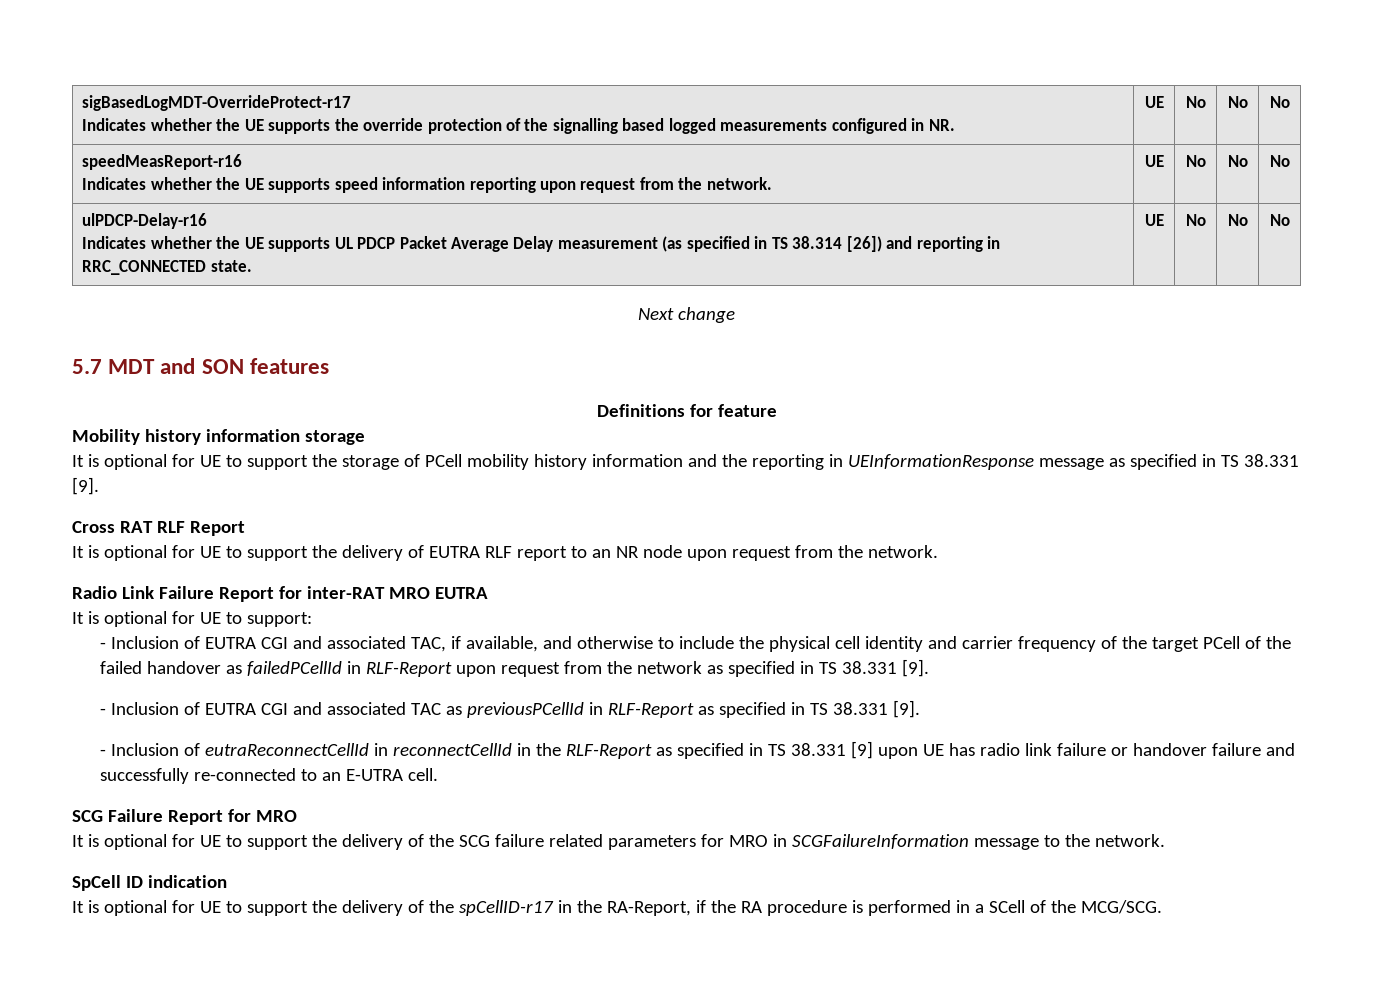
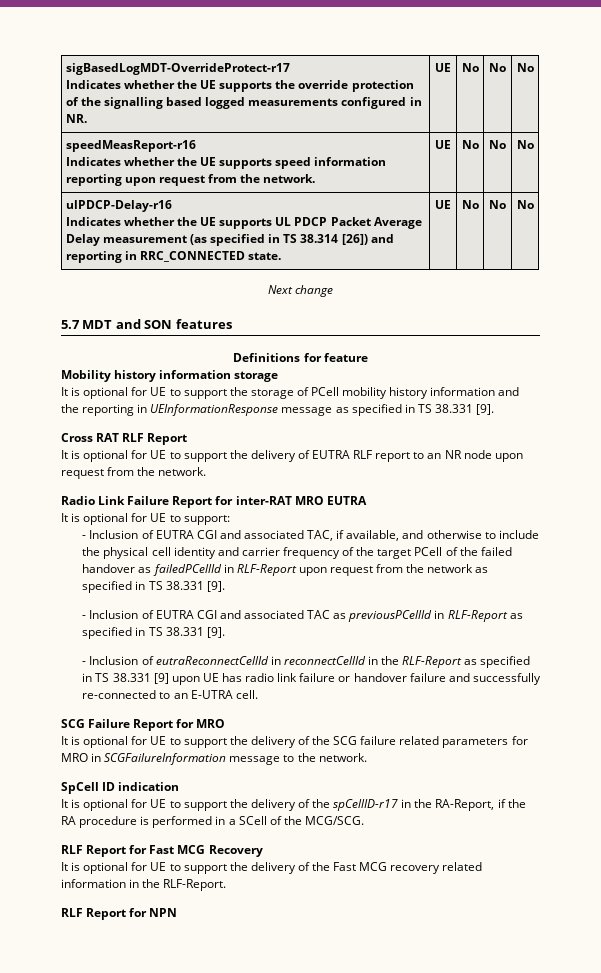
+ RLF Report for Fast MCG Recovery
+ It is optional for UE to support the delivery of the Fast MCG recovery related information in the RLF-Report.
+ RLF Report for NPN

